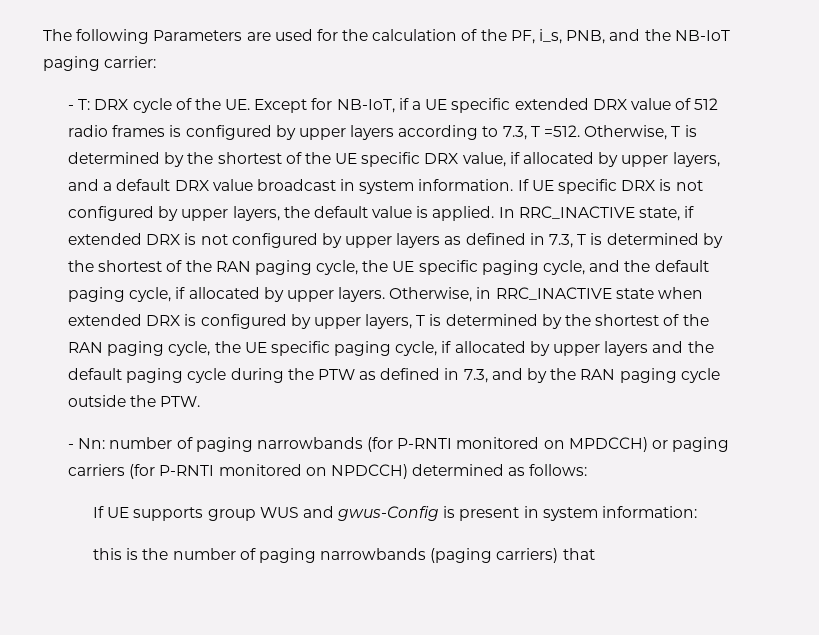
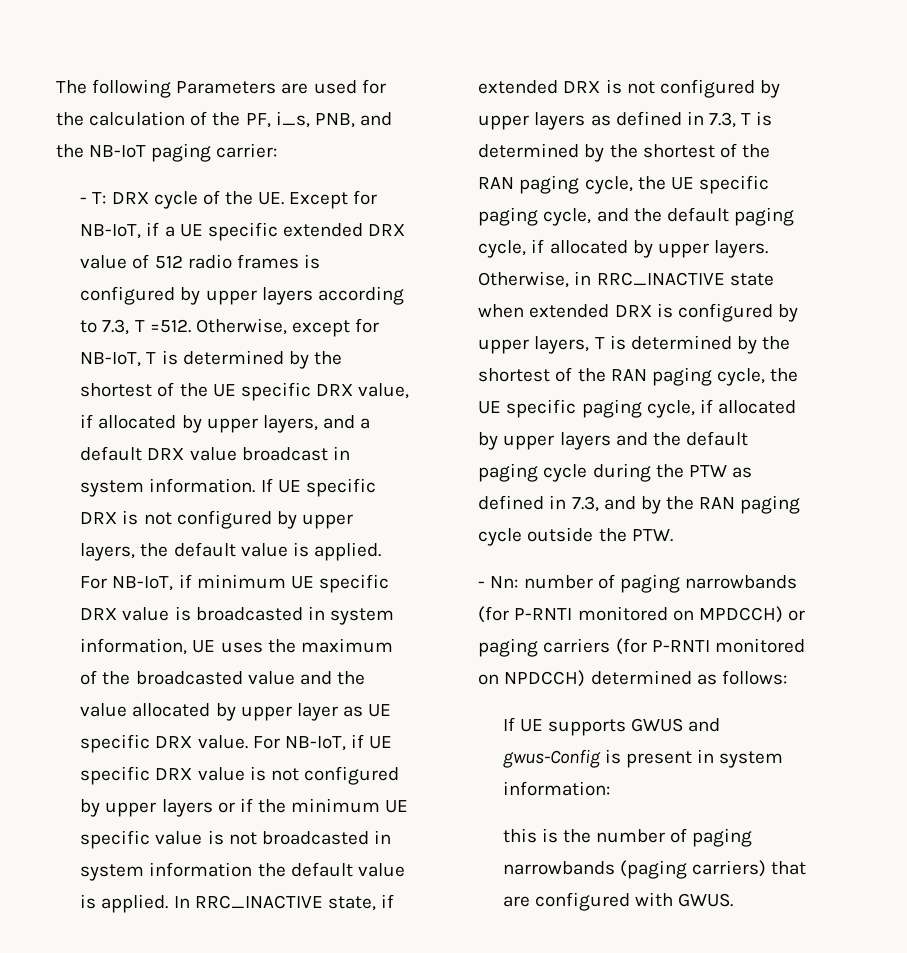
- Otherwise, T is determined by the shortest of the UE specific DRX value, if allocated by upper layers, and a default DRX value broadcast in system information.
+ Otherwise, except for NB-IoT, T is determined by the shortest of the UE specific DRX value, if allocated by upper layers, and a default DRX value broadcast in system information.
+ For NB-IoT, if minimum UE specific DRX value is broadcasted in system information, UE uses the maximum of the broadcasted value and the value allocated by upper layer as UE specific DRX value. For NB-IoT, if UE specific DRX value is not configured by upper layers or if the minimum UE specific value is not broadcasted in system information the default value is applied.
- If UE supports group WUS and gwus-Config is present in system information:
+ If UE supports GWUS and gwus-Config is present in system information:
- this is the number of paging narrowbands (paging carriers) that
+ this is the number of paging narrowbands (paging carriers) that are configured with GWUS.

